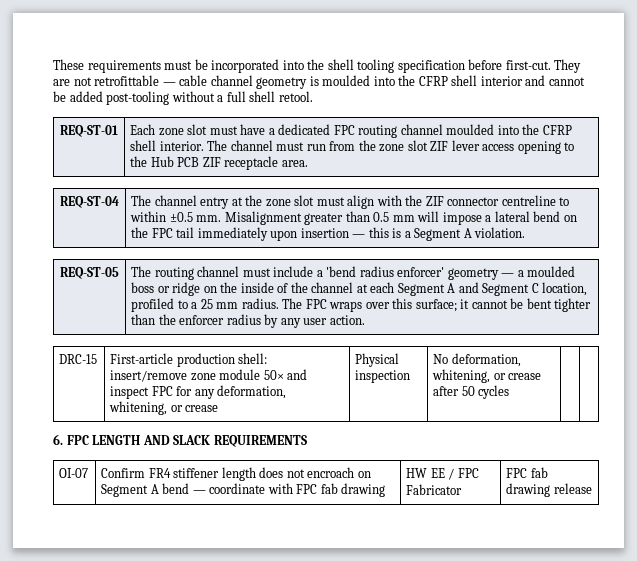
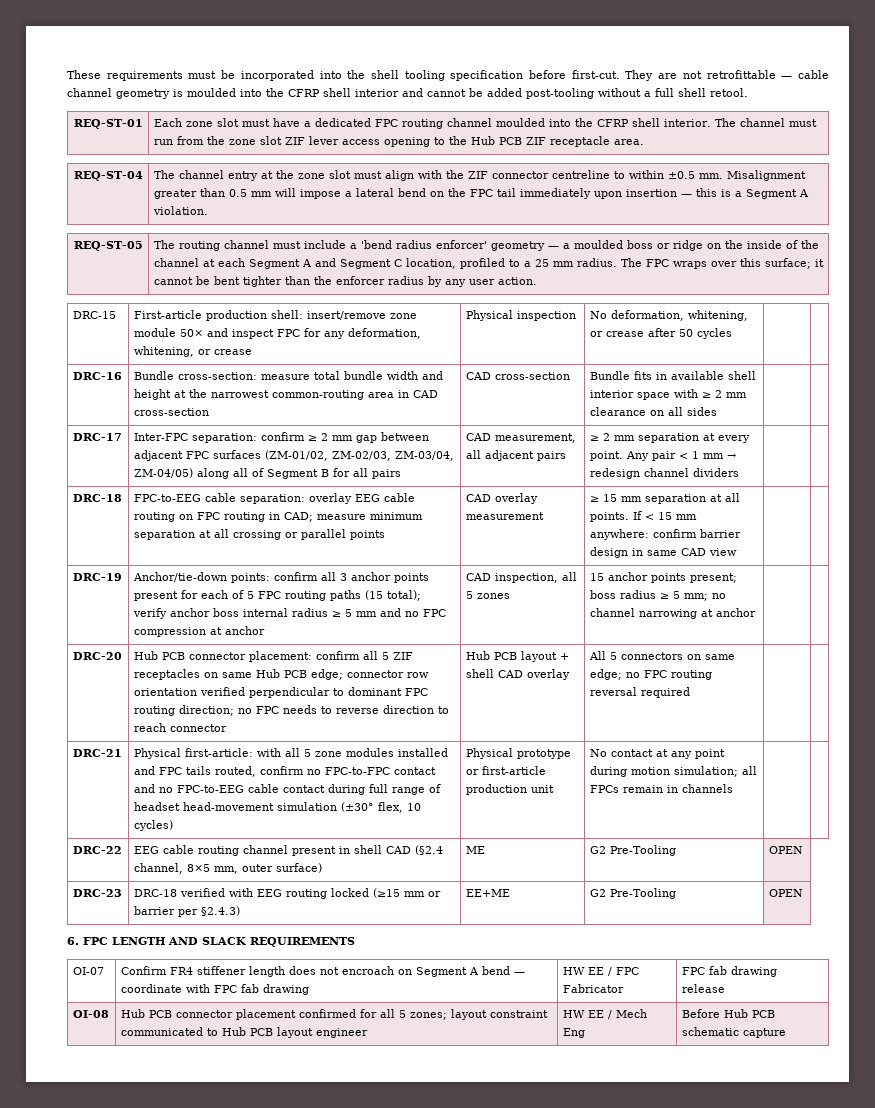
+ DRC-16 | Bundle cross-section: measure total bundle width and height at the narrowest common-routing area in CAD cross-section | CAD cross-section | Bundle fits in available shell interior space with ≥ 2 mm clearance on all sides | |
+ DRC-17 | Inter-FPC separation: confirm ≥ 2 mm gap between adjacent FPC surfaces (ZM-01/02, ZM-02/03, ZM-03/04, ZM-04/05) along all of Segment B for all pairs | CAD measurement, all adjacent pairs | ≥ 2 mm separation at every point. Any pair < 1 mm → redesign channel dividers | |
+ DRC-18 | FPC-to-EEG cable separation: overlay EEG cable routing on FPC routing in CAD; measure minimum separation at all crossing or parallel points | CAD overlay measurement | ≥ 15 mm separation at all points. If < 15 mm anywhere: confirm barrier design in same CAD view | |
+ DRC-19 | Anchor/tie-down points: confirm all 3 anchor points present for each of 5 FPC routing paths (15 total); verify anchor boss internal radius ≥ 5 mm and no FPC compression at anchor | CAD inspection, all 5 zones | 15 anchor points present; boss radius ≥ 5 mm; no channel narrowing at anchor | |
+ DRC-20 | Hub PCB connector placement: confirm all 5 ZIF receptacles on same Hub PCB edge; connector row orientation verified perpendicular to dominant FPC routing direction; no FPC needs to reverse direction to reach connector | Hub PCB layout + shell CAD overlay | All 5 connectors on same edge; no FPC routing reversal required | |
+ DRC-21 | Physical first-article: with all 5 zone modules installed and FPC tails routed, confirm no FPC-to-FPC contact and no FPC-to-EEG cable contact during full range of headset head-movement simulation (±30° flex, 10 cycles) | Physical prototype or first-article production unit | No contact at any point during motion simulation; all FPCs remain in channels | |
+ DRC-22 | EEG cable routing channel present in shell CAD (§2.4 channel, 8×5 mm, outer surface) | ME | G2 Pre-Tooling | OPEN
+ DRC-23 | DRC-18 verified with EEG routing locked (≥15 mm or barrier per §2.4.3) | EE+ME | G2 Pre-Tooling | OPEN
+ OI-08 | Hub PCB connector placement confirmed for all 5 zones; layout constraint communicated to Hub PCB layout engineer | HW EE / Mech Eng | Before Hub PCB schematic capture

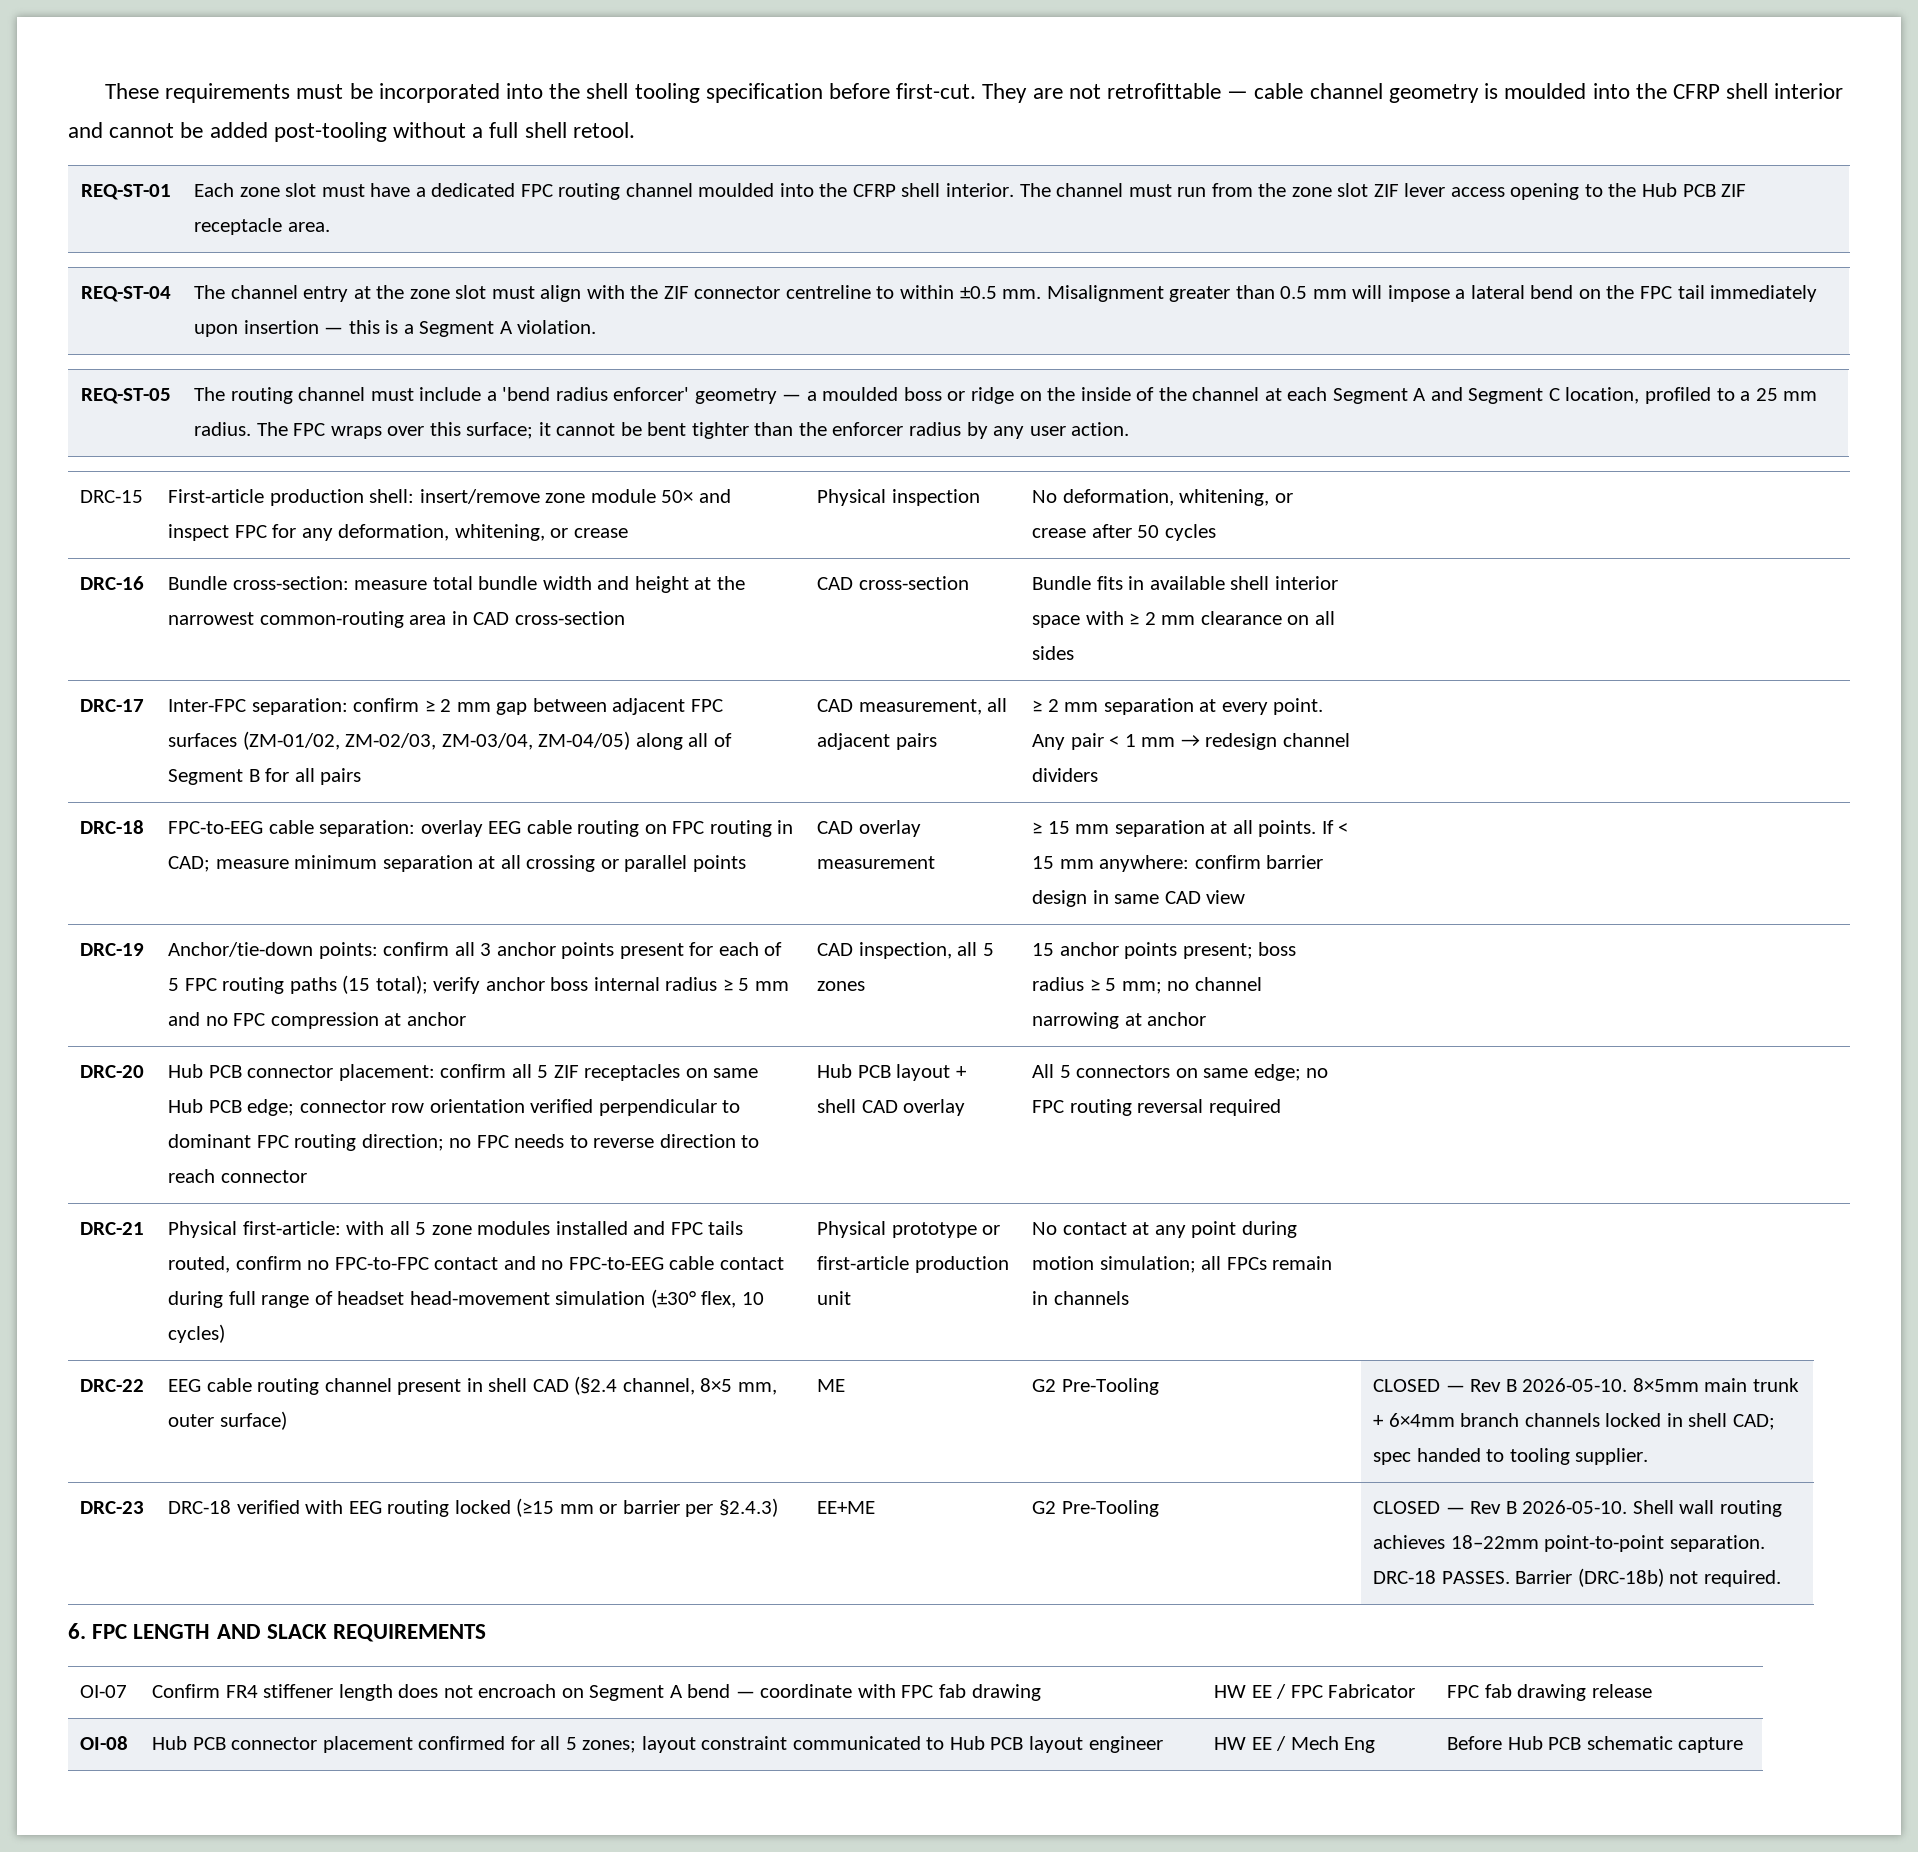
- DRC-22 | EEG cable routing channel present in shell CAD (§2.4 channel, 8×5 mm, outer surface) | ME | G2 Pre-Tooling | OPEN
+ DRC-22 | EEG cable routing channel present in shell CAD (§2.4 channel, 8×5 mm, outer surface) | ME | G2 Pre-Tooling | CLOSED — Rev B 2026-05-10. 8×5mm main trunk + 6×4mm branch channels locked in shell CAD; spec handed to tooling supplier.
- DRC-23 | DRC-18 verified with EEG routing locked (≥15 mm or barrier per §2.4.3) | EE+ME | G2 Pre-Tooling | OPEN
+ DRC-23 | DRC-18 verified with EEG routing locked (≥15 mm or barrier per §2.4.3) | EE+ME | G2 Pre-Tooling | CLOSED — Rev B 2026-05-10. Shell wall routing achieves 18–22mm point-to-point separation. DRC-18 PASSES. Barrier (DRC-18b) not required.

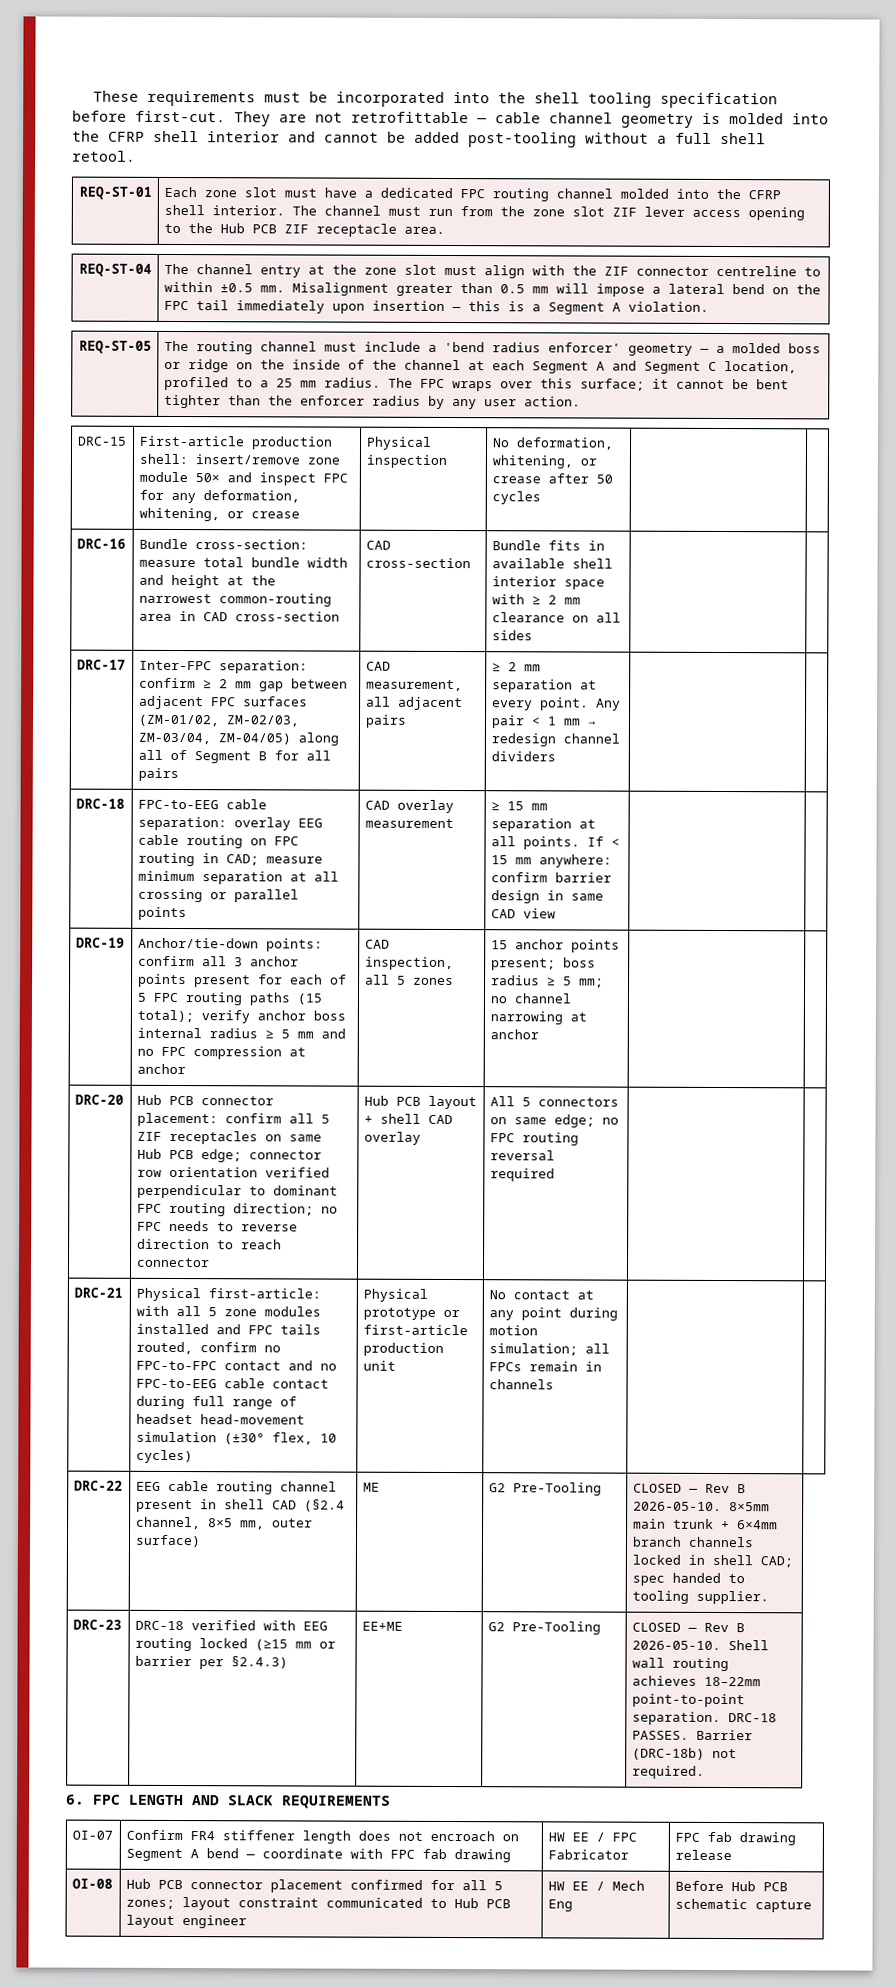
- They are not retrofittable — cable channel geometry is moulded into the CFRP shell interior and cannot be added post-tooling without a full shell retool.
+ They are not retrofittable — cable channel geometry is molded into the CFRP shell interior and cannot be added post-tooling without a full shell retool.
- REQ-ST-01 | Each zone slot must have a dedicated FPC routing channel moulded into the CFRP shell interior. The channel must run from the zone slot ZIF lever access opening to the Hub PCB ZIF receptacle area.
+ REQ-ST-01 | Each zone slot must have a dedicated FPC routing channel molded into the CFRP shell interior. The channel must run from the zone slot ZIF lever access opening to the Hub PCB ZIF receptacle area.
- The routing channel must include a 'bend radius enforcer' geometry — a moulded boss or ridge on the inside of the channel at each Segment A and Segment C location, profiled to a 25 mm radius.
+ The routing channel must include a 'bend radius enforcer' geometry — a molded boss or ridge on the inside of the channel at each Segment A and Segment C location, profiled to a 25 mm radius.

